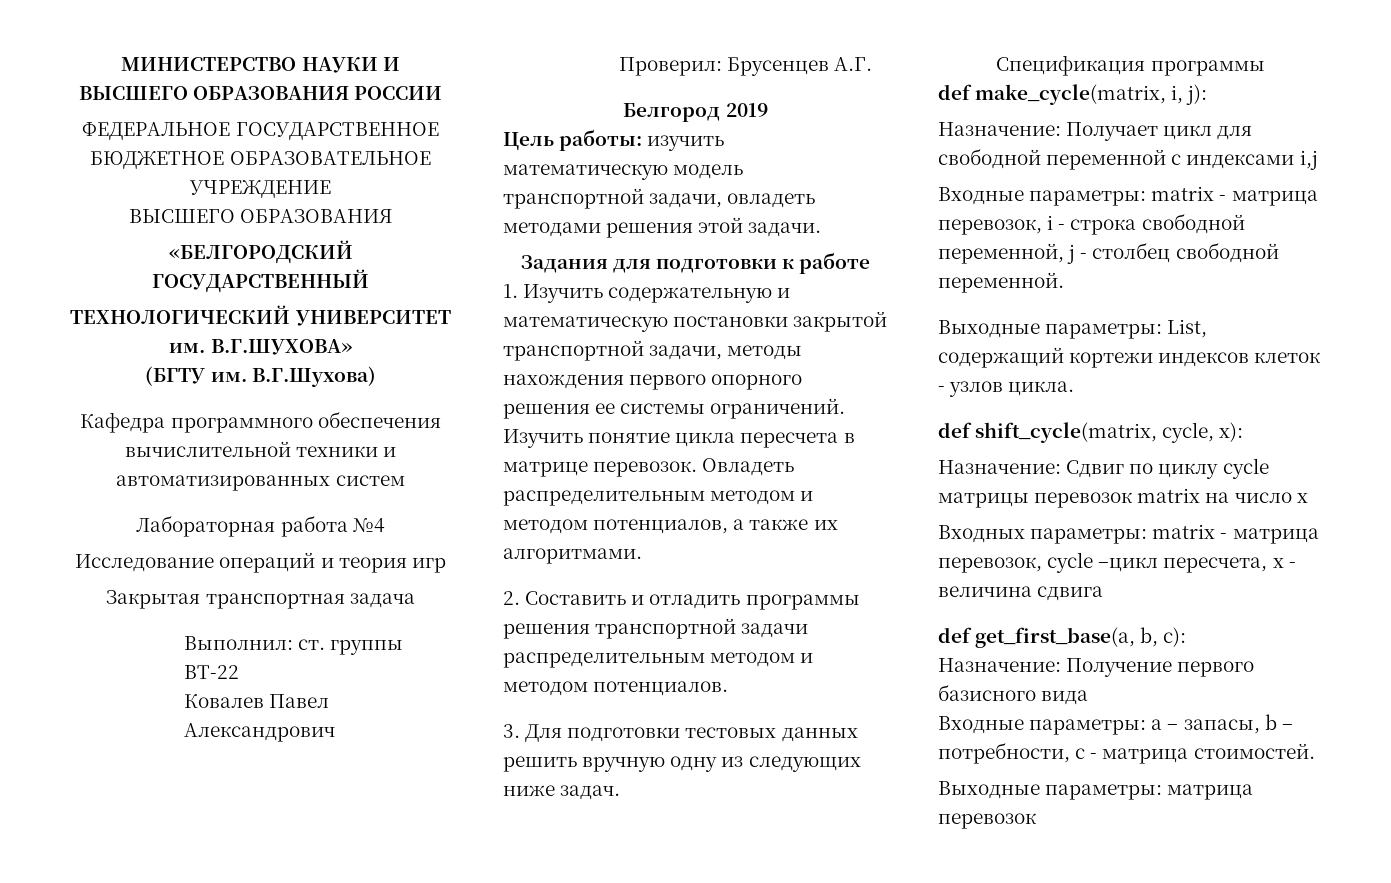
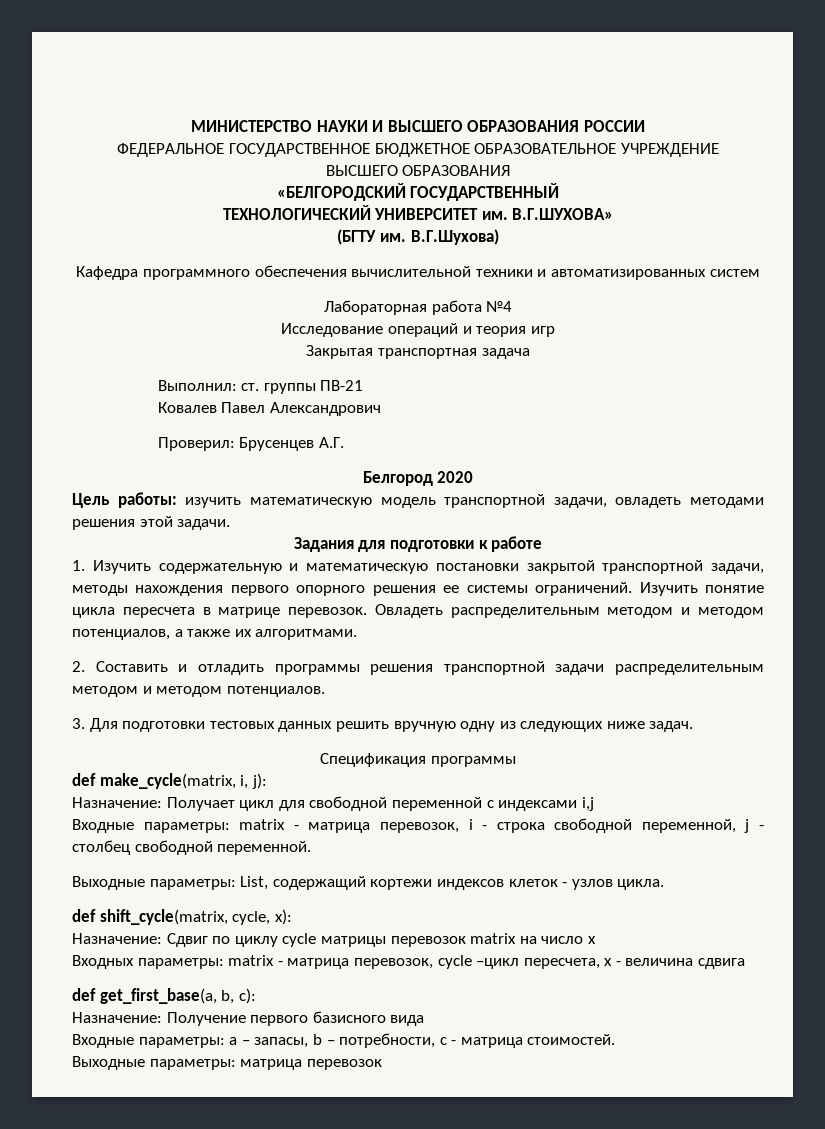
- Выполнил: ст. группы ВТ-22
+ Выполнил: ст. группы ПВ-21
- Белгород 2019
+ Белгород 2020

